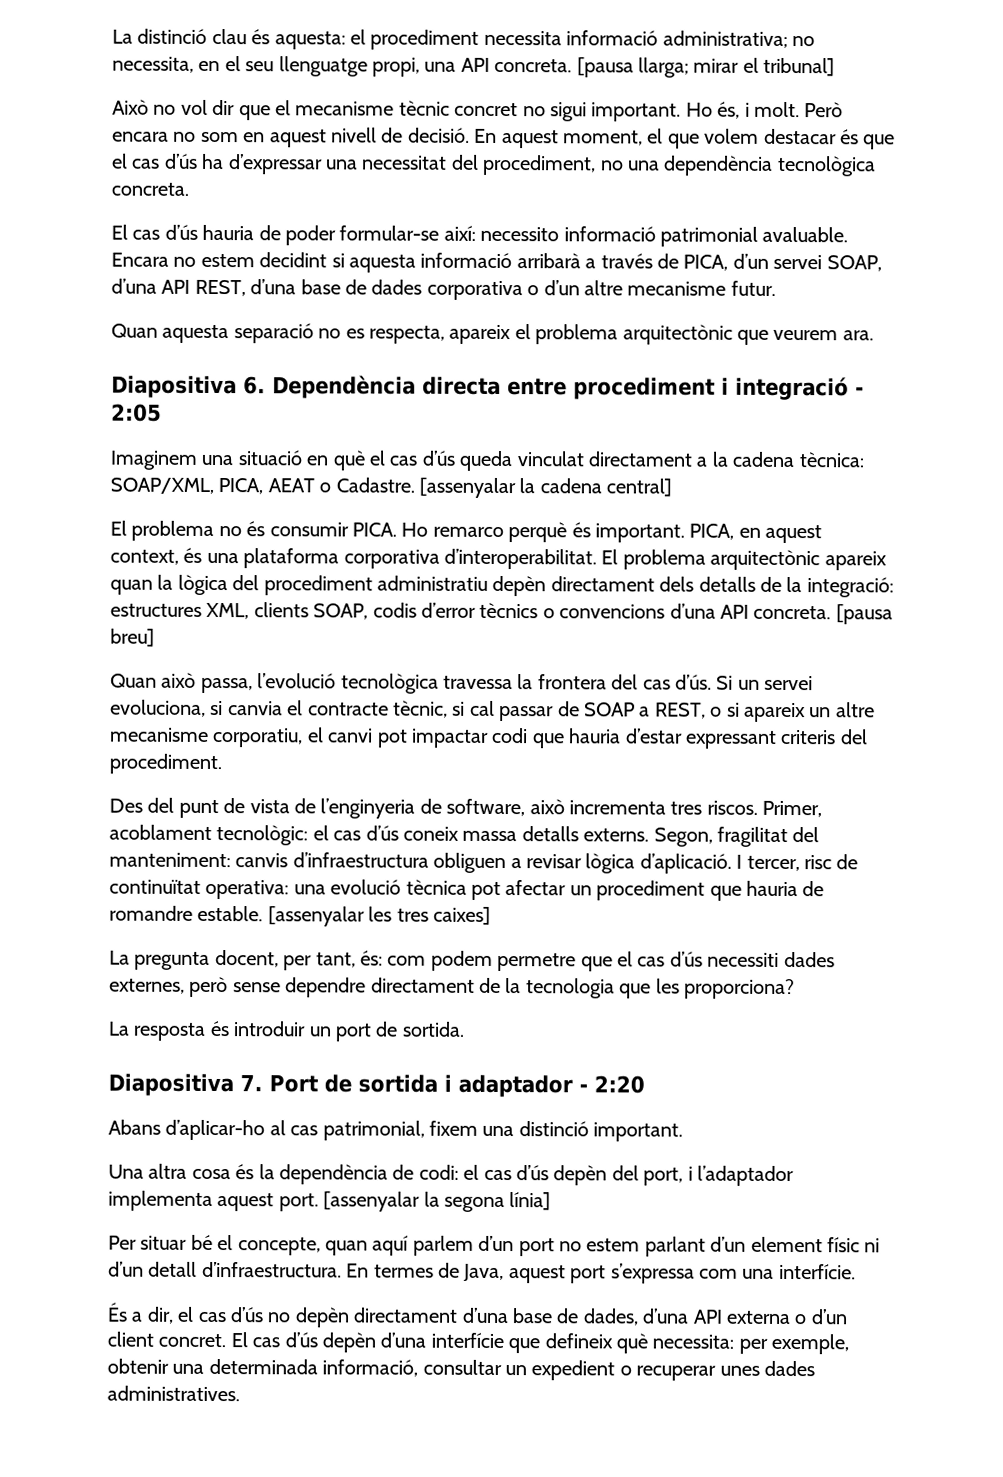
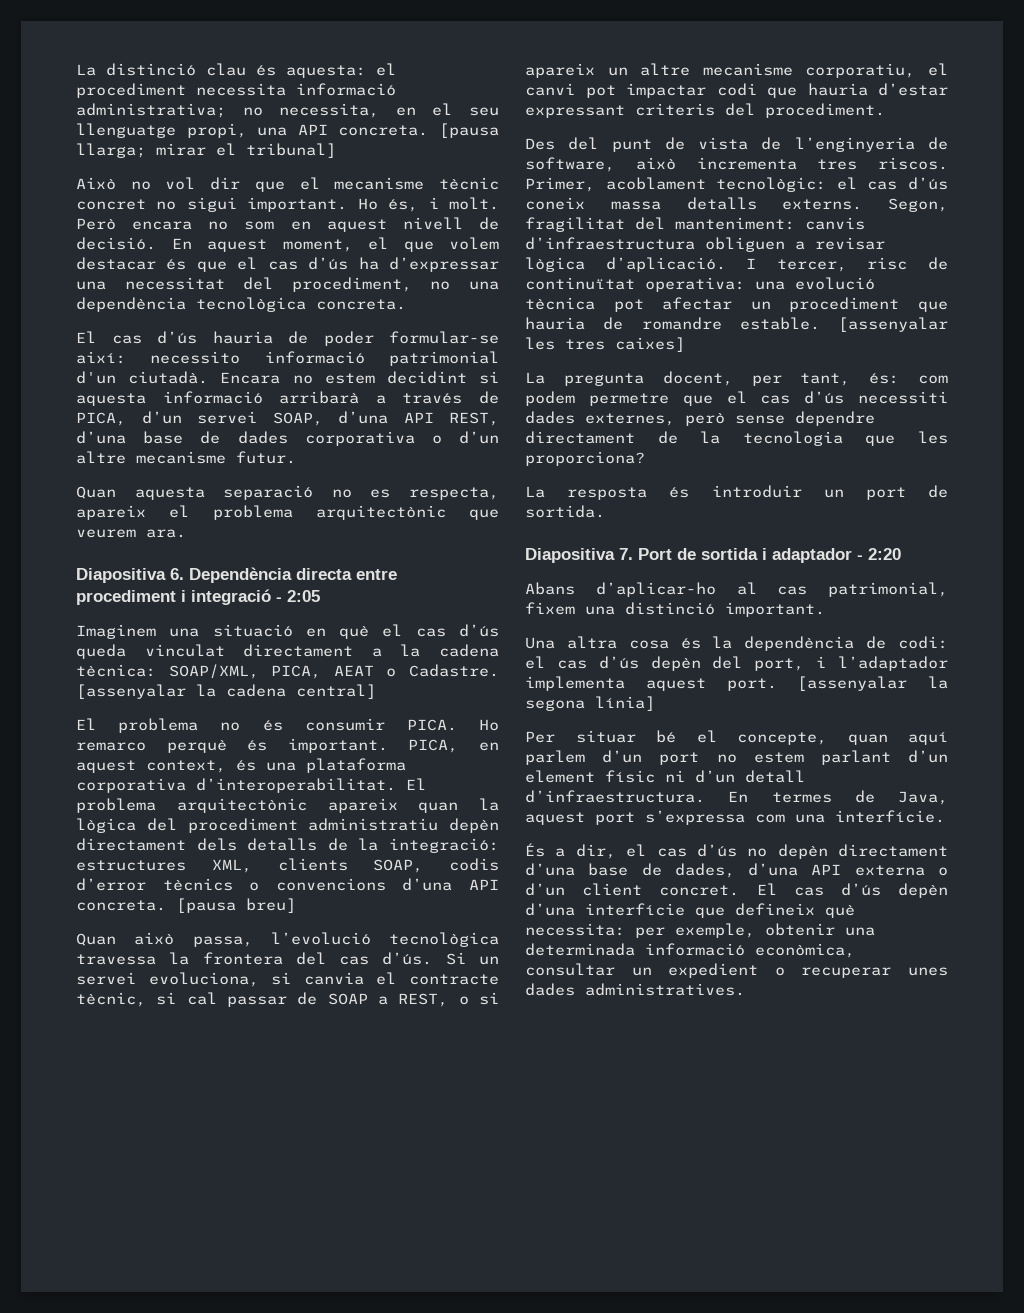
- El cas d’ús hauria de poder formular-se així: necessito informació patrimonial avaluable.
+ El cas d’ús hauria de poder formular-se així: necessito informació patrimonial d'un ciutadà.
- El cas d’ús depèn d’una interfície que defineix què necessita: per exemple, obtenir una determinada informació, consultar un expedient o recuperar unes dades administratives.
+ El cas d’ús depèn d’una interfície que defineix què necessita: per exemple, obtenir una determinada informació econòmica, consultar un expedient o recuperar unes dades administratives.

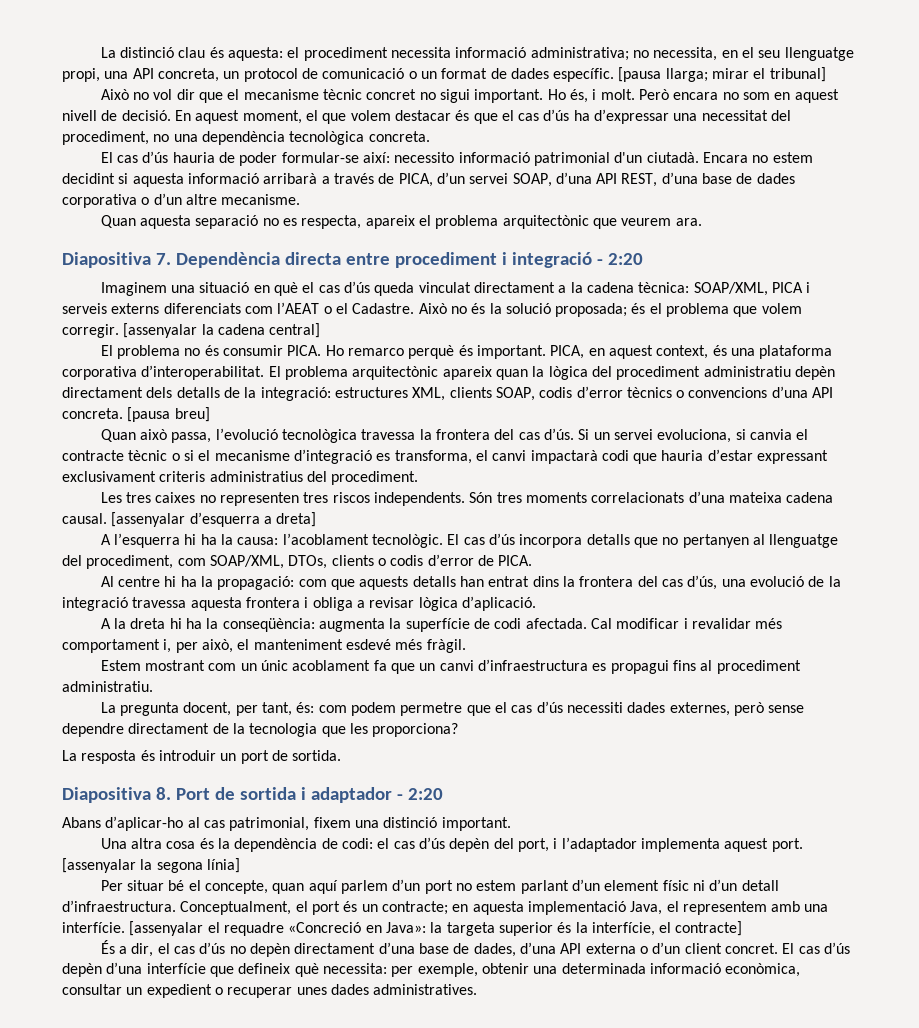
- La distinció clau és aquesta: el procediment necessita informació administrativa; no necessita, en el seu llenguatge propi, una API concreta.
+ La distinció clau és aquesta: el procediment necessita informació administrativa; no necessita, en el seu llenguatge propi, una API concreta, un protocol de comunicació o un format de dades específic.
- Encara no estem decidint si aquesta informació arribarà a través de PICA, d’un servei SOAP, d’una API REST, d’una base de dades corporativa o d’un altre mecanisme futur.
+ Encara no estem decidint si aquesta informació arribarà a través de PICA, d’un servei SOAP, d’una API REST, d’una base de dades corporativa o d’un altre mecanisme.
- Diapositiva 6. Dependència directa entre procediment i integració - 2:05
+ Diapositiva 7. Dependència directa entre procediment i integració - 2:20
- Imaginem una situació en què el cas d’ús queda vinculat directament a la cadena tècnica: SOAP/XML, PICA, AEAT o Cadastre.
+ Imaginem una situació en què el cas d’ús queda vinculat directament a la cadena tècnica: SOAP/XML, PICA i serveis externs diferenciats com l’AEAT o el Cadastre. Això no és la solució proposada; és el problema que volem corregir.
- Si un servei evoluciona, si canvia el contracte tècnic, si cal passar de SOAP a REST, o si apareix un altre mecanisme corporatiu, el canvi pot impactar codi que hauria d’estar expressant criteris del procediment.
+ Si un servei evoluciona, si canvia el contracte tècnic o si el mecanisme d’integració es transforma, el canvi impactarà codi que hauria d’estar expressant exclusivament criteris administratius del procediment.
- Des del punt de vista de l’enginyeria de software, això incrementa tres riscos. Primer, acoblament tecnològic: el cas d’ús coneix massa detalls externs. Segon, fragilitat del manteniment: canvis d’infraestructura obliguen a revisar lògica d’aplicació. I tercer, risc de continuïtat operativa: una evolució tècnica pot afectar un procediment que hauria de romandre estable. [assenyalar les tres caixes]
+ Les tres caixes no representen tres riscos independents. Són tres moments correlacionats d’una mateixa cadena causal. [assenyalar d’esquerra a dreta]
+ A l’esquerra hi ha la causa: l’acoblament tecnològic. El cas d’ús incorpora detalls que no pertanyen al llenguatge del procediment, com SOAP/XML, DTOs, clients o codis d’error de PICA.
+ Al centre hi ha la propagació: com que aquests detalls han entrat dins la frontera del cas d’ús, una evolució de la integració travessa aquesta frontera i obliga a revisar lògica d’aplicació.
+ A la dreta hi ha la conseqüència: augmenta la superfície de codi afectada. Cal modificar i revalidar més comportament i, per això, el manteniment esdevé més fràgil.
+ Estem mostrant com un únic acoblament fa que un canvi d’infraestructura es propagui fins al procediment administratiu.
- Diapositiva 7. Port de sortida i adaptador - 2:20
+ Diapositiva 8. Port de sortida i adaptador - 2:20
- En termes de Java, aquest port s’expressa com una interfície.
+ Conceptualment, el port és un contracte; en aquesta implementació Java, el representem amb una interfície. [assenyalar el requadre «Concreció en Java»: la targeta superior és la interfície, el contracte]

